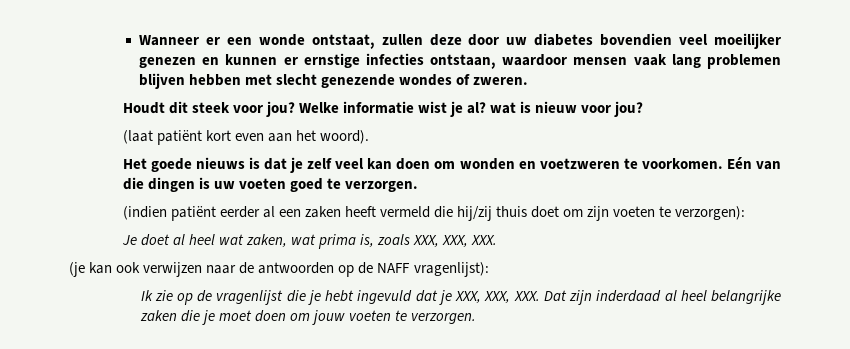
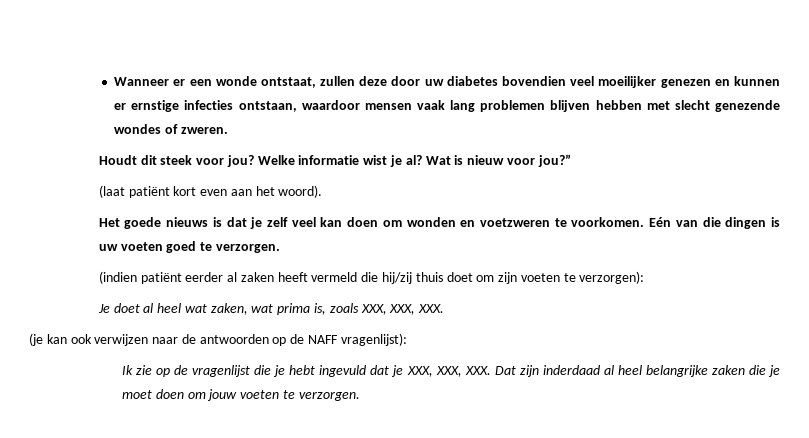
- Welke informatie wist je al? wat is nieuw voor jou?
+ Welke informatie wist je al? Wat is nieuw voor jou?”
- (indien patiënt eerder al een zaken heeft vermeld die hij/zij thuis doet om zijn voeten te verzorgen):
+ (indien patiënt eerder al zaken heeft vermeld die hij/zij thuis doet om zijn voeten te verzorgen):

